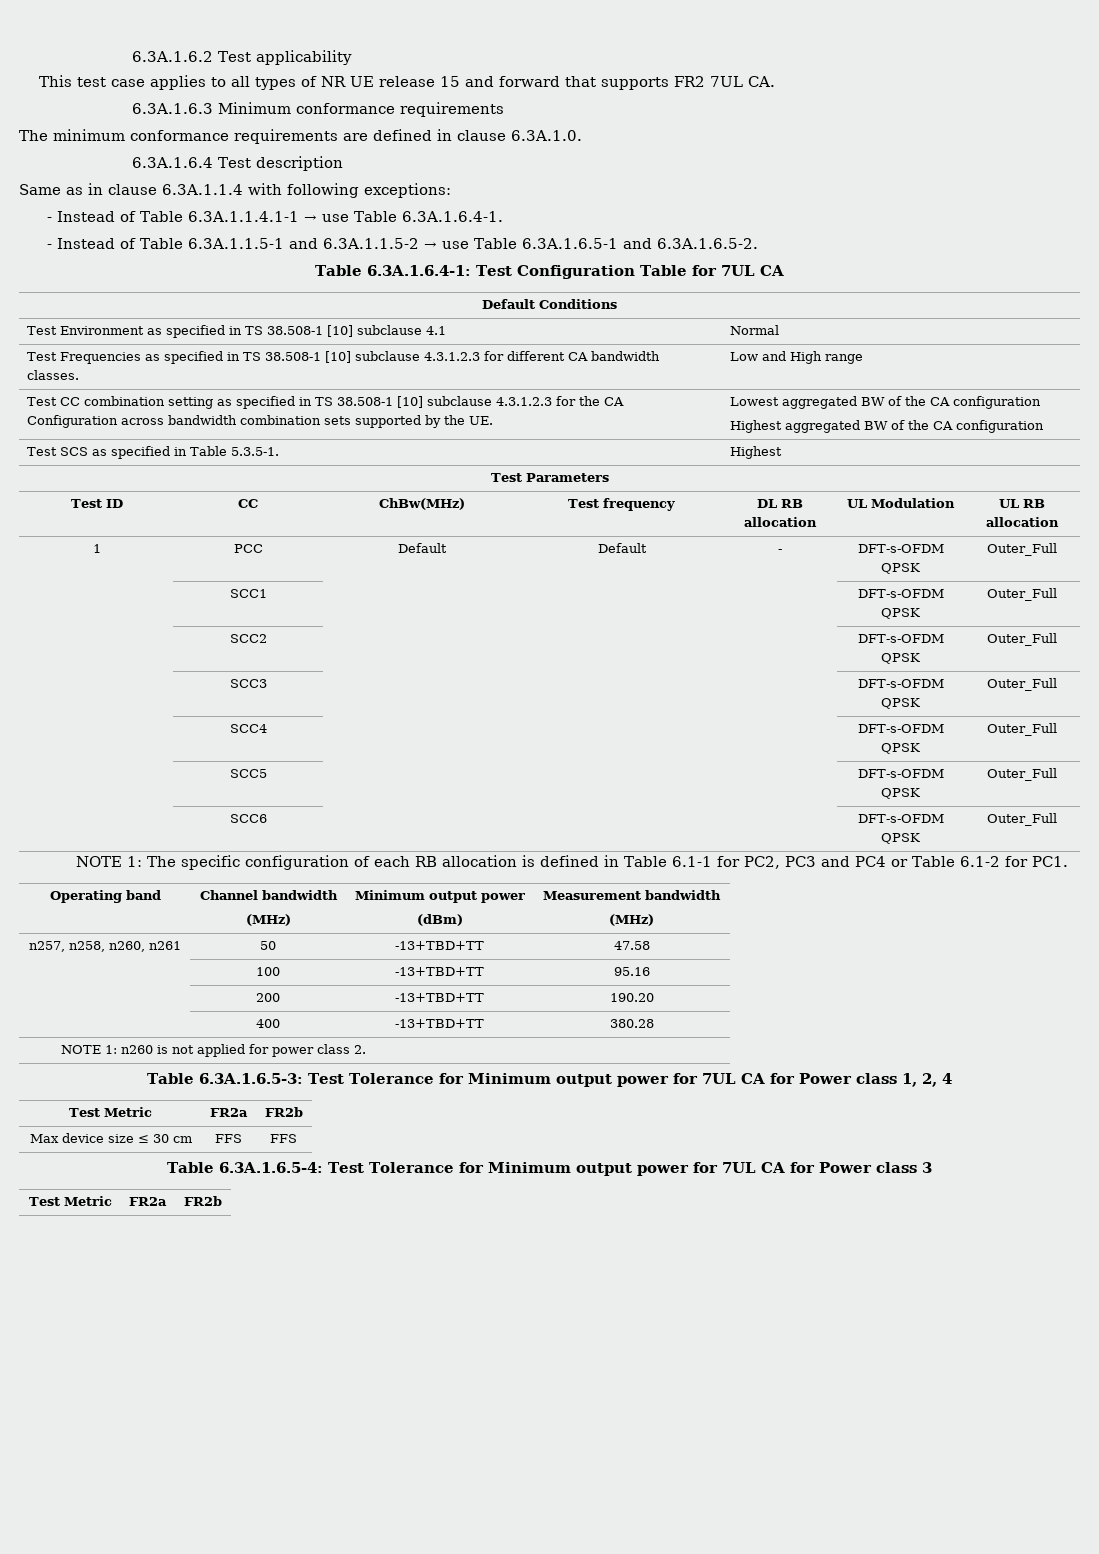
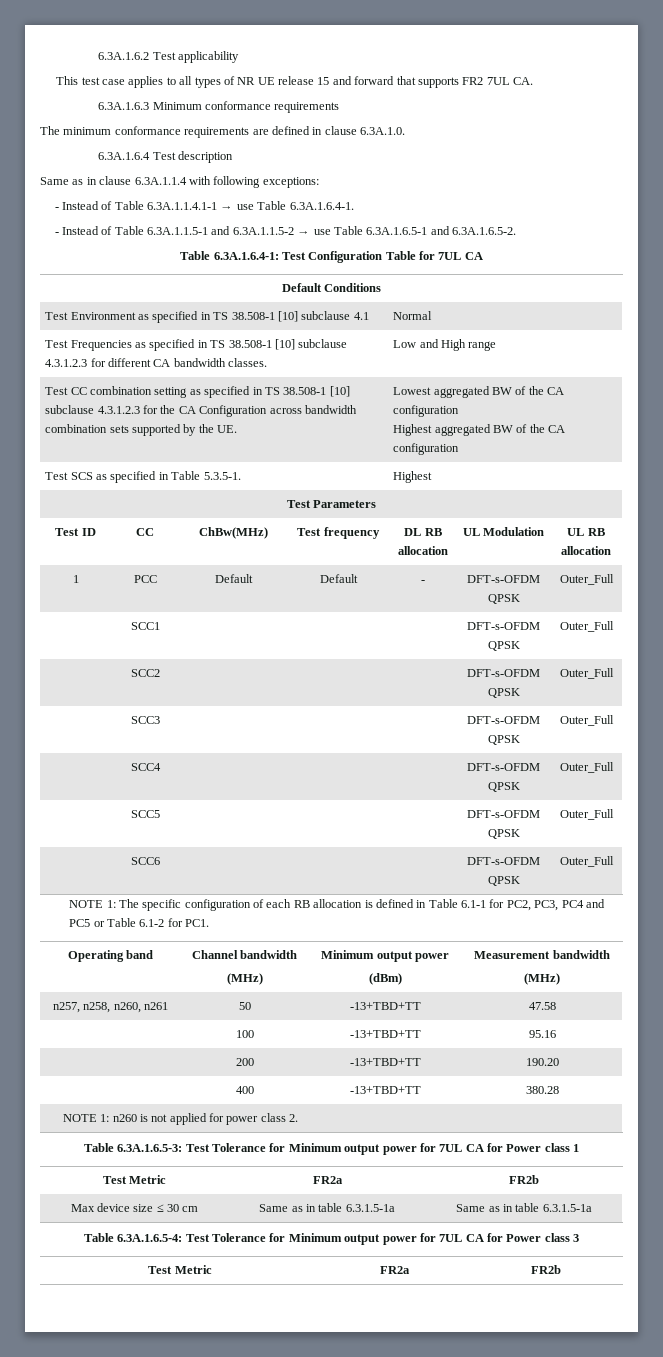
- NOTE 1: The specific configuration of each RB allocation is defined in Table 6.1-1 for PC2, PC3 and PC4 or Table 6.1-2 for PC1.
+ NOTE 1: The specific configuration of each RB allocation is defined in Table 6.1-1 for PC2, PC3, PC4 and PC5 or Table 6.1-2 for PC1.
- Table 6.3A.1.6.5-3: Test Tolerance for Minimum output power for 7UL CA for Power class 1, 2, 4
+ Table 6.3A.1.6.5-3: Test Tolerance for Minimum output power for 7UL CA for Power class 1
- Max device size ≤ 30 cm | FFS | FFS
+ Max device size ≤ 30 cm | Same as in table 6.3.1.5-1a | Same as in table 6.3.1.5-1a

